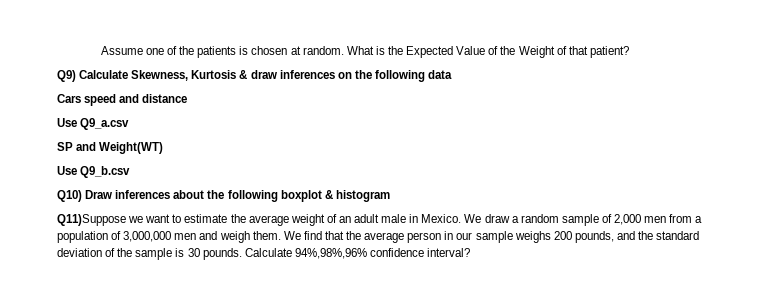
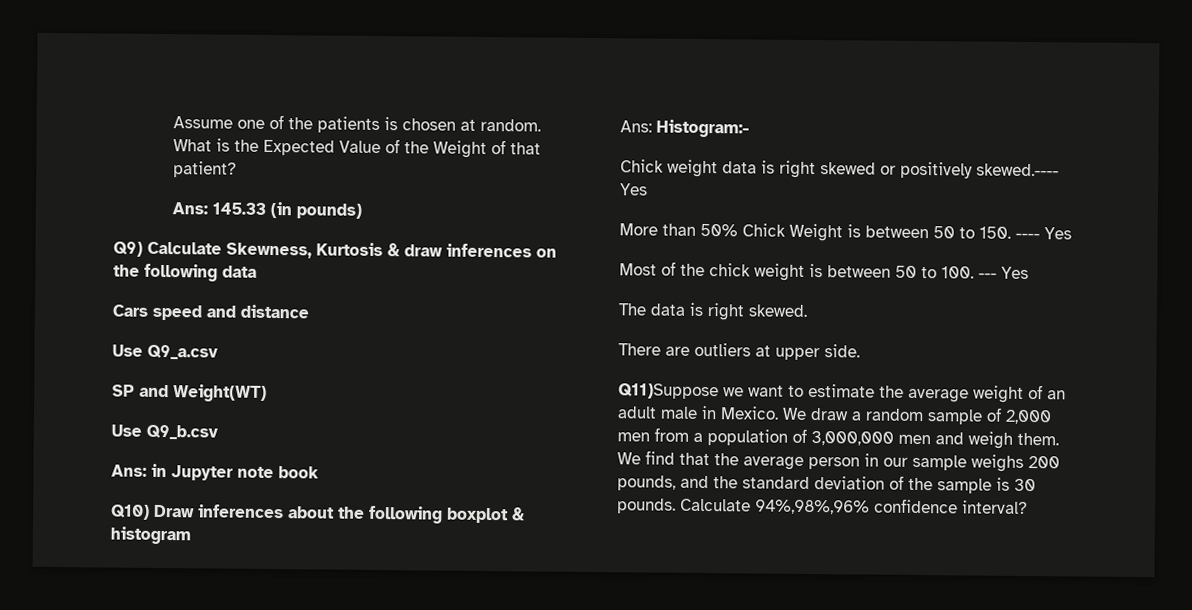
+ Ans: 145.33 (in pounds)
+ Ans: in Jupyter note book
+ Ans: Histogram:-
+ Chick weight data is right skewed or positively skewed.---- Yes
+ More than 50% Chick Weight is between 50 to 150. ---- Yes
+ Most of the chick weight is between 50 to 100. --- Yes
+ The data is right skewed.
+ There are outliers at upper side.

